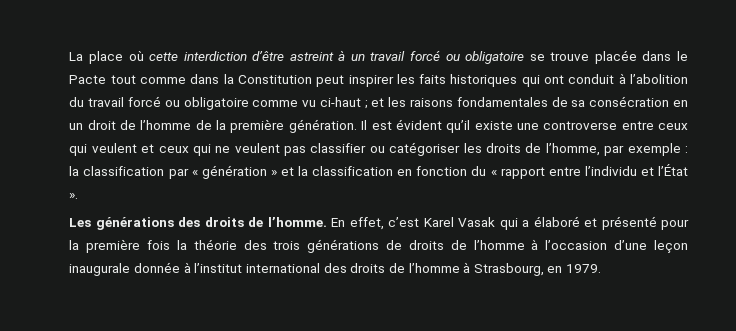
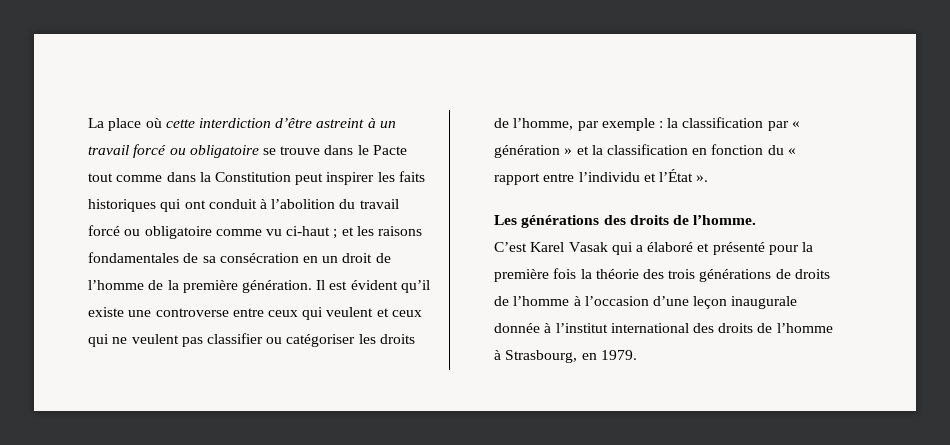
- La place où cette interdiction d’être astreint à un travail forcé ou obligatoire se trouve placée dans le Pacte tout comme dans la Constitution peut inspirer les faits historiques qui ont conduit à l’abolition du travail forcé ou obligatoire comme vu ci-haut ; et les raisons fondamentales de sa consécration en un droit de l’homme de la première génération.
+ La place où cette interdiction d’être astreint à un travail forcé ou obligatoire se trouve dans le Pacte tout comme dans la Constitution peut inspirer les faits historiques qui ont conduit à l’abolition du travail forcé ou obligatoire comme vu ci-haut ; et les raisons fondamentales de sa consécration en un droit de l’homme de la première génération.
- Les générations des droits de l’homme. En effet, c’est Karel Vasak qui a élaboré et présenté pour la première fois la théorie des trois générations de droits de l’homme à l’occasion d’une leçon inaugurale donnée à l’institut international des droits de l’homme à Strasbourg, en 1979.
+ Les générations des droits de l’homme.
+ C’est Karel Vasak qui a élaboré et présenté pour la première fois la théorie des trois générations de droits de l’homme à l’occasion d’une leçon inaugurale donnée à l’institut international des droits de l’homme à Strasbourg, en 1979.

